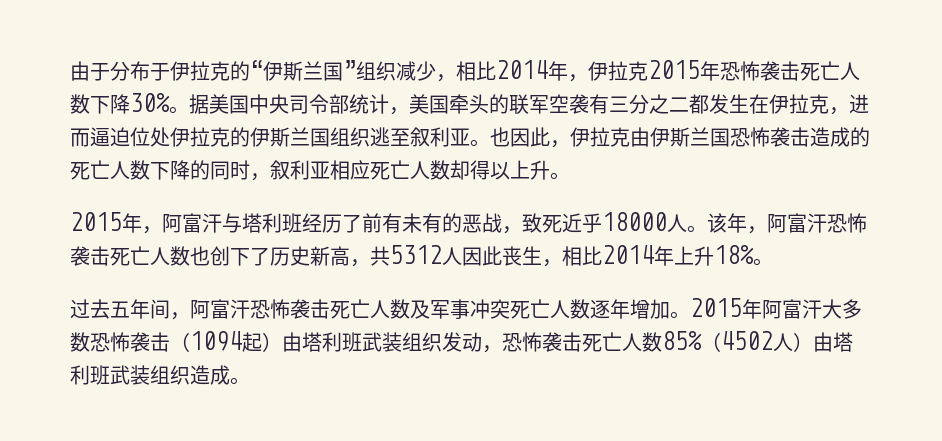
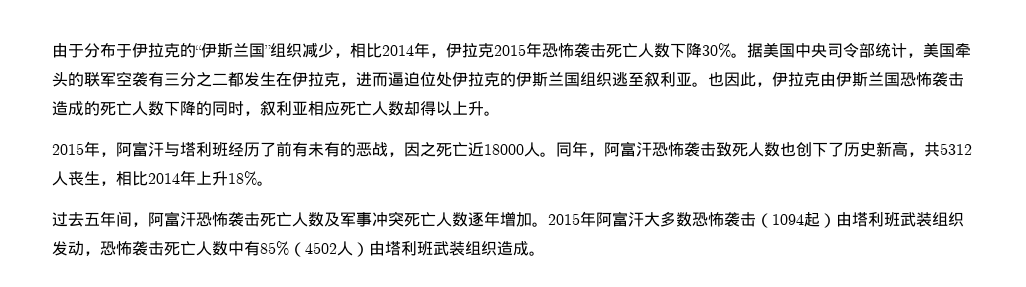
- 2015年，阿富汗与塔利班经历了前有未有的恶战，致死近乎18000人。
+ 2015年，阿富汗与塔利班经历了前有未有的恶战，因之死亡近18000人。
- 该年，阿富汗恐怖袭击死亡人数也创下了历史新高，共5312人因此丧生，相比2014年上升18%。
+ 同年，阿富汗恐怖袭击致死人数也创下了历史新高，共5312人丧生，相比2014年上升18%。
- 2015年阿富汗大多数恐怖袭击（1094起）由塔利班武装组织发动，恐怖袭击死亡人数85%（4502人）由塔利班武装组织造成。
+ 2015年阿富汗大多数恐怖袭击（1094起）由塔利班武装组织发动，恐怖袭击死亡人数中有85%（4502人）由塔利班武装组织造成。

